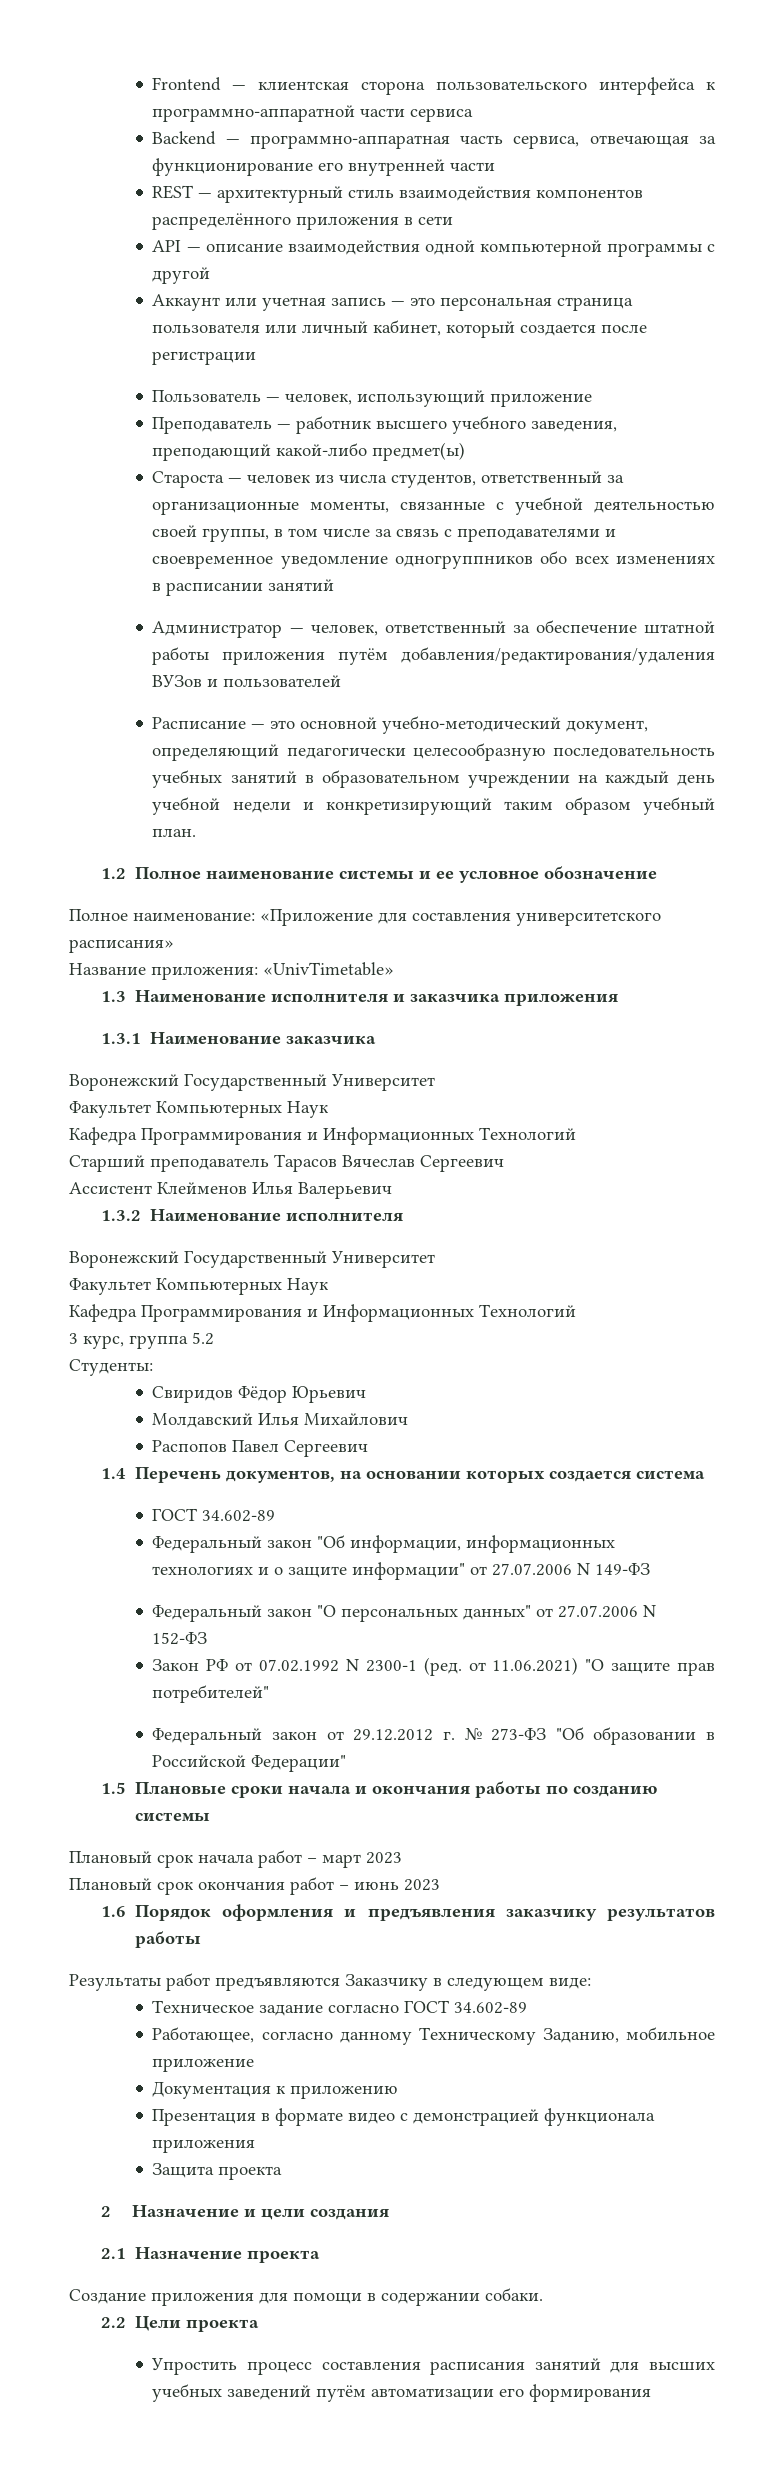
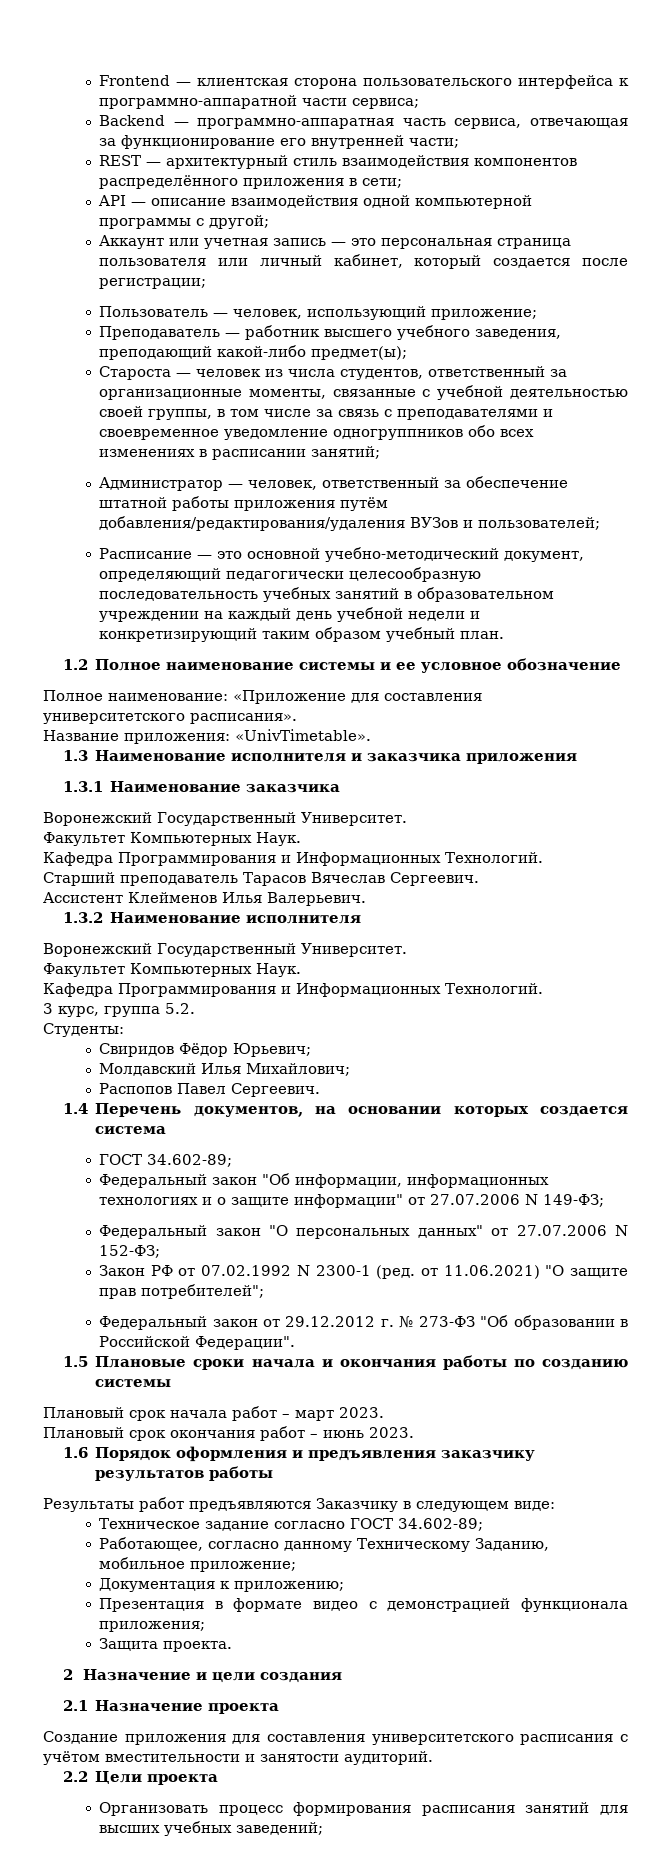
- Frontend — клиентская сторона пользовательского интерфейса к программно-аппаратной части сервиса
+ Frontend — клиентская сторона пользовательского интерфейса к программно-аппаратной части сервиса;
- Backend — программно-аппаратная часть сервиса, отвечающая за функционирование его внутренней части
+ Backend — программно-аппаратная часть сервиса, отвечающая за функционирование его внутренней части;
- REST — архитектурный стиль взаимодействия компонентов распределённого приложения в сети
+ REST — архитектурный стиль взаимодействия компонентов распределённого приложения в сети;
- API — описание взаимодействия одной компьютерной программы с другой
+ API — описание взаимодействия одной компьютерной программы с другой;
- Аккаунт или учетная запись — это персональная страница пользователя или личный кабинет, который создается после регистрации
+ Аккаунт или учетная запись — это персональная страница пользователя или личный кабинет, который создается после регистрации;
- Пользователь — человек, использующий приложение
+ Пользователь — человек, использующий приложение;
- Преподаватель — работник высшего учебного заведения, преподающий какой-либо предмет(ы)
+ Преподаватель — работник высшего учебного заведения, преподающий какой-либо предмет(ы);
- Староста — человек из числа студентов, ответственный за организационные моменты, связанные с учебной деятельностью своей группы, в том числе за связь с преподавателями и своевременное уведомление одногруппников обо всех изменениях в расписании занятий
+ Староста — человек из числа студентов, ответственный за организационные моменты, связанные с учебной деятельностью своей группы, в том числе за связь с преподавателями и своевременное уведомление одногруппников обо всех изменениях в расписании занятий;
- Администратор — человек, ответственный за обеспечение штатной работы приложения путём добавления/редактирования/удаления ВУЗов и пользователей
+ Администратор — человек, ответственный за обеспечение штатной работы приложения путём добавления/редактирования/удаления ВУЗов и пользователей;
- Полное наименование: «Приложение для составления университетского расписания»
+ Полное наименование: «Приложение для составления университетского расписания».
- Название приложения: «UnivTimetable»
+ Название приложения: «UnivTimetable».
  1.3.1 Наименование заказчика
- Воронежский Государственный Университет
- Факультет Компьютерных Наук
- Кафедра Программирования и Информационных Технологий
+ Воронежский Государственный Университет.
+ Факультет Компьютерных Наук.
+ Кафедра Программирования и Информационных Технологий.
- Старший преподаватель Тарасов Вячеслав Сергеевич
+ Старший преподаватель Тарасов Вячеслав Сергеевич.
- Ассистент Клейменов Илья Валерьевич
+ Ассистент Клейменов Илья Валерьевич.
  1.3.2 Наименование исполнителя
- Воронежский Государственный Университет
- Факультет Компьютерных Наук
- Кафедра Программирования и Информационных Технологий
+ Воронежский Государственный Университет.
+ Факультет Компьютерных Наук.
+ Кафедра Программирования и Информационных Технологий.
- 3 курс, группа 5.2
+ 3 курс, группа 5.2.
- Свиридов Фёдор Юрьевич
+ Свиридов Фёдор Юрьевич;
- Молдавский Илья Михайлович
+ Молдавский Илья Михайлович;
- Распопов Павел Сергеевич
+ Распопов Павел Сергеевич.
  1.4 Перечень документов, на основании которых создается система
- ГОСТ 34.602-89
+ ГОСТ 34.602-89;
- Федеральный закон "Об информации, информационных технологиях и о защите информации" от 27.07.2006 N 149-ФЗ
+ Федеральный закон "Об информации, информационных технологиях и о защите информации" от 27.07.2006 N 149-ФЗ;
- Федеральный закон "О персональных данных" от 27.07.2006 N 152-ФЗ
+ Федеральный закон "О персональных данных" от 27.07.2006 N 152-ФЗ;
- Закон РФ от 07.02.1992 N 2300-1 (ред. от 11.06.2021) "О защите прав потребителей"
+ Закон РФ от 07.02.1992 N 2300-1 (ред. от 11.06.2021) "О защите прав потребителей";
- Федеральный закон от 29.12.2012 г. № 273-ФЗ "Об образовании в Российской Федерации"
+ Федеральный закон от 29.12.2012 г. № 273-ФЗ "Об образовании в Российской Федерации".
- Плановый срок начала работ – март 2023
+ Плановый срок начала работ – март 2023.
- Плановый срок окончания работ – июнь 2023
+ Плановый срок окончания работ – июнь 2023.
- Техническое задание согласно ГОСТ 34.602-89
+ Техническое задание согласно ГОСТ 34.602-89;
- Работающее, согласно данному Техническому Заданию, мобильное приложение
+ Работающее, согласно данному Техническому Заданию, мобильное приложение;
- Документация к приложению
+ Документация к приложению;
- Презентация в формате видео с демонстрацией функционала приложения
+ Презентация в формате видео с демонстрацией функционала приложения;
- Защита проекта
+ Защита проекта.
- Создание приложения для помощи в содержании собаки.
+ Создание приложения для составления университетского расписания с учётом вместительности и занятости аудиторий.
- Упростить процесс составления расписания занятий для высших учебных заведений путём автоматизации его формирования
+ Организовать процесс формирования расписания занятий для высших учебных заведений;

